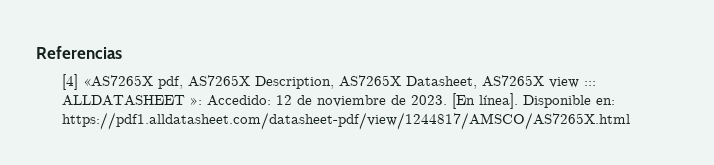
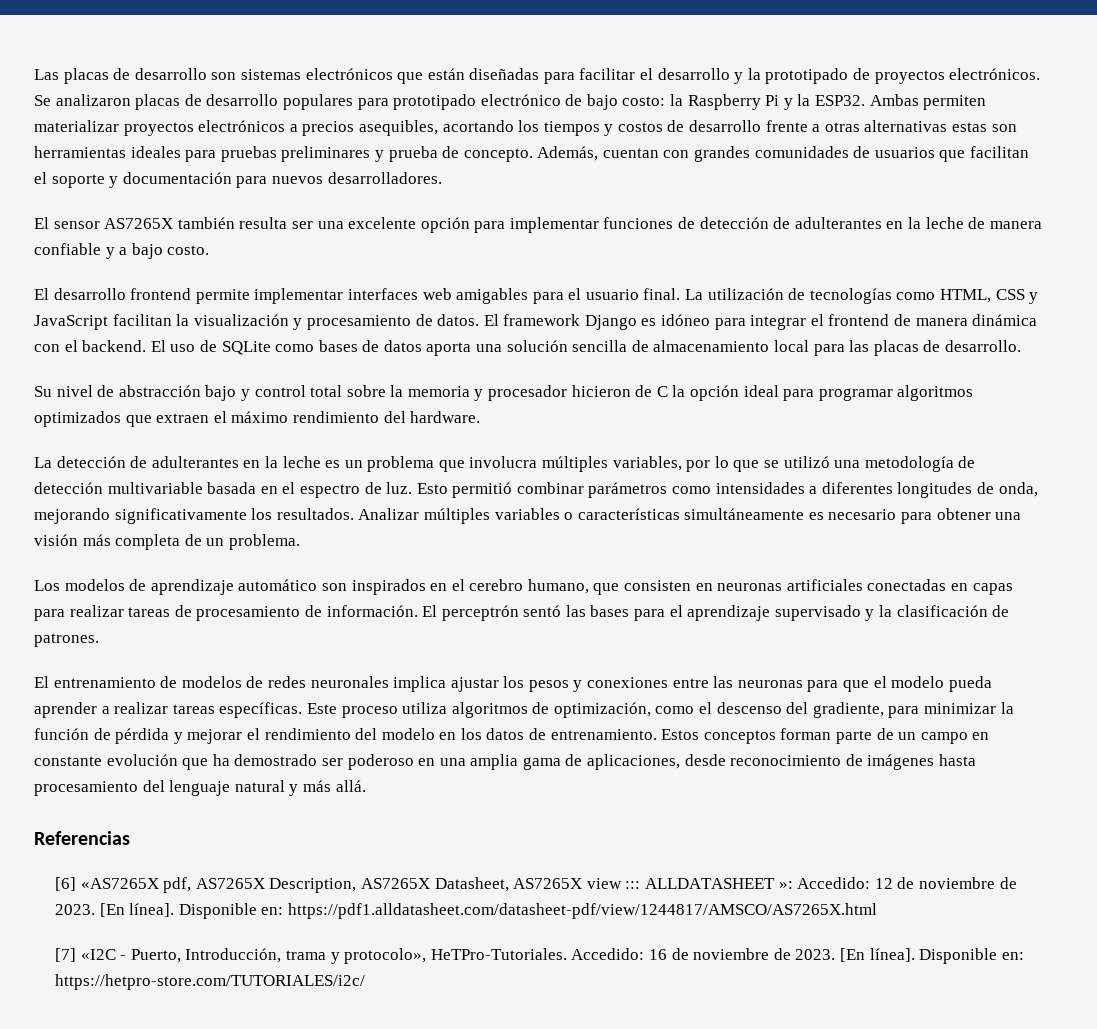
+ Las placas de desarrollo son sistemas electrónicos que están diseñadas para facilitar el desarrollo y la prototipado de proyectos electrónicos. Se analizaron placas de desarrollo populares para prototipado electrónico de bajo costo: la Raspberry Pi y la ESP32. Ambas permiten materializar proyectos electrónicos a precios asequibles, acortando los tiempos y costos de desarrollo frente a otras alternativas estas son herramientas ideales para pruebas preliminares y prueba de concepto. Además, cuentan con grandes comunidades de usuarios que facilitan el soporte y documentación para nuevos desarrolladores.
+ El sensor AS7265X también resulta ser una excelente opción para implementar funciones de detección de adulterantes en la leche de manera confiable y a bajo costo.
+ El desarrollo frontend permite implementar interfaces web amigables para el usuario final. La utilización de tecnologías como HTML, CSS y JavaScript facilitan la visualización y procesamiento de datos. El framework Django es idóneo para integrar el frontend de manera dinámica con el backend. El uso de SQLite como bases de datos aporta una solución sencilla de almacenamiento local para las placas de desarrollo.
+ Su nivel de abstracción bajo y control total sobre la memoria y procesador hicieron de C la opción ideal para programar algoritmos optimizados que extraen el máximo rendimiento del hardware.
+ La detección de adulterantes en la leche es un problema que involucra múltiples variables, por lo que se utilizó una metodología de detección multivariable basada en el espectro de luz. Esto permitió combinar parámetros como intensidades a diferentes longitudes de onda, mejorando significativamente los resultados. Analizar múltiples variables o características simultáneamente es necesario para obtener una visión más completa de un problema.
+ Los modelos de aprendizaje automático son inspirados en el cerebro humano, que consisten en neuronas artificiales conectadas en capas para realizar tareas de procesamiento de información. El perceptrón sentó las bases para el aprendizaje supervisado y la clasificación de patrones.
+ El entrenamiento de modelos de redes neuronales implica ajustar los pesos y conexiones entre las neuronas para que el modelo pueda aprender a realizar tareas específicas. Este proceso utiliza algoritmos de optimización, como el descenso del gradiente, para minimizar la función de pérdida y mejorar el rendimiento del modelo en los datos de entrenamiento. Estos conceptos forman parte de un campo en constante evolución que ha demostrado ser poderoso en una amplia gama de aplicaciones, desde reconocimiento de imágenes hasta procesamiento del lenguaje natural y más allá.
- [4] «AS7265X pdf, AS7265X Description, AS7265X Datasheet, AS7265X view ::: ALLDATASHEET »: Accedido: 12 de noviembre de 2023.
+ [6] «AS7265X pdf, AS7265X Description, AS7265X Datasheet, AS7265X view ::: ALLDATASHEET »: Accedido: 12 de noviembre de 2023.
+ [7] «I2C - Puerto, Introducción, trama y protocolo», HeTPro-Tutoriales. Accedido: 16 de noviembre de 2023. [En línea]. Disponible en: https://hetpro-store.com/TUTORIALES/i2c/

